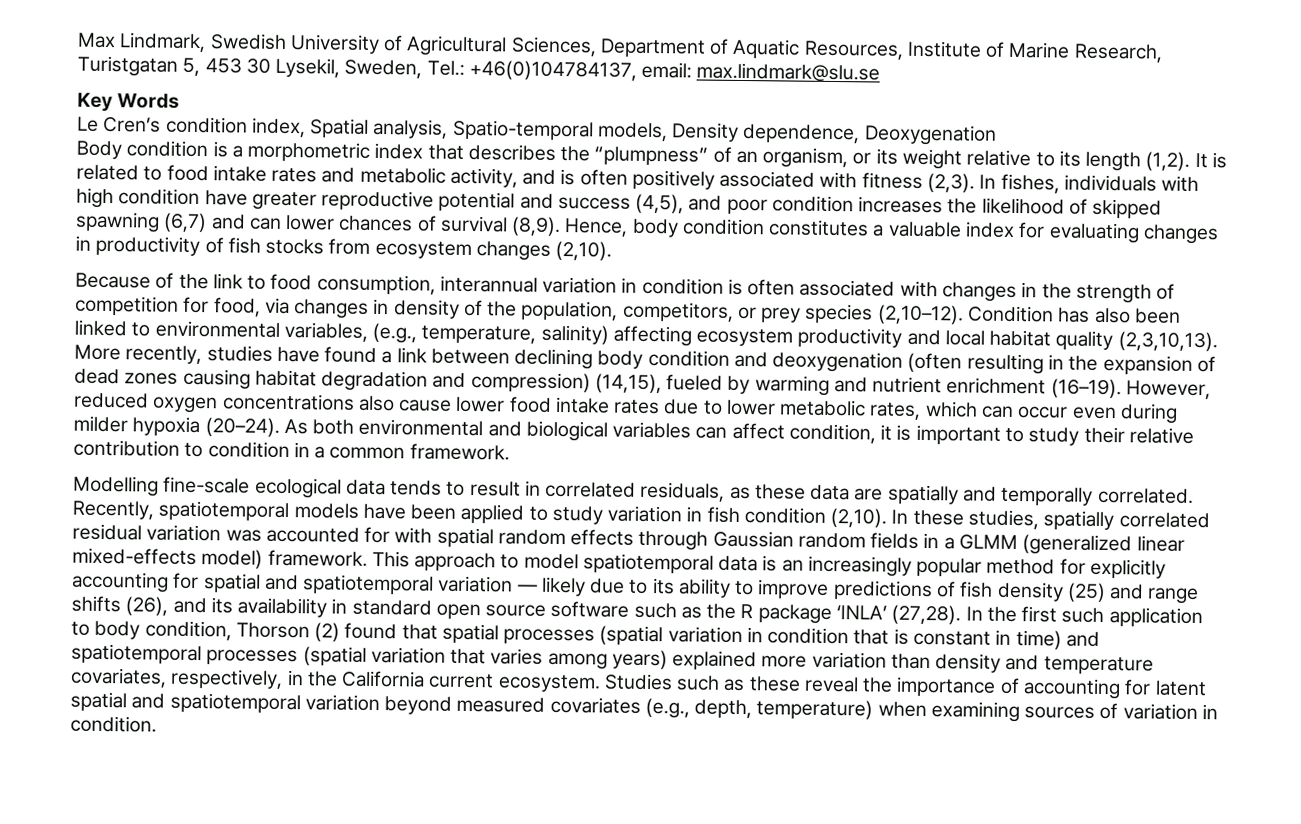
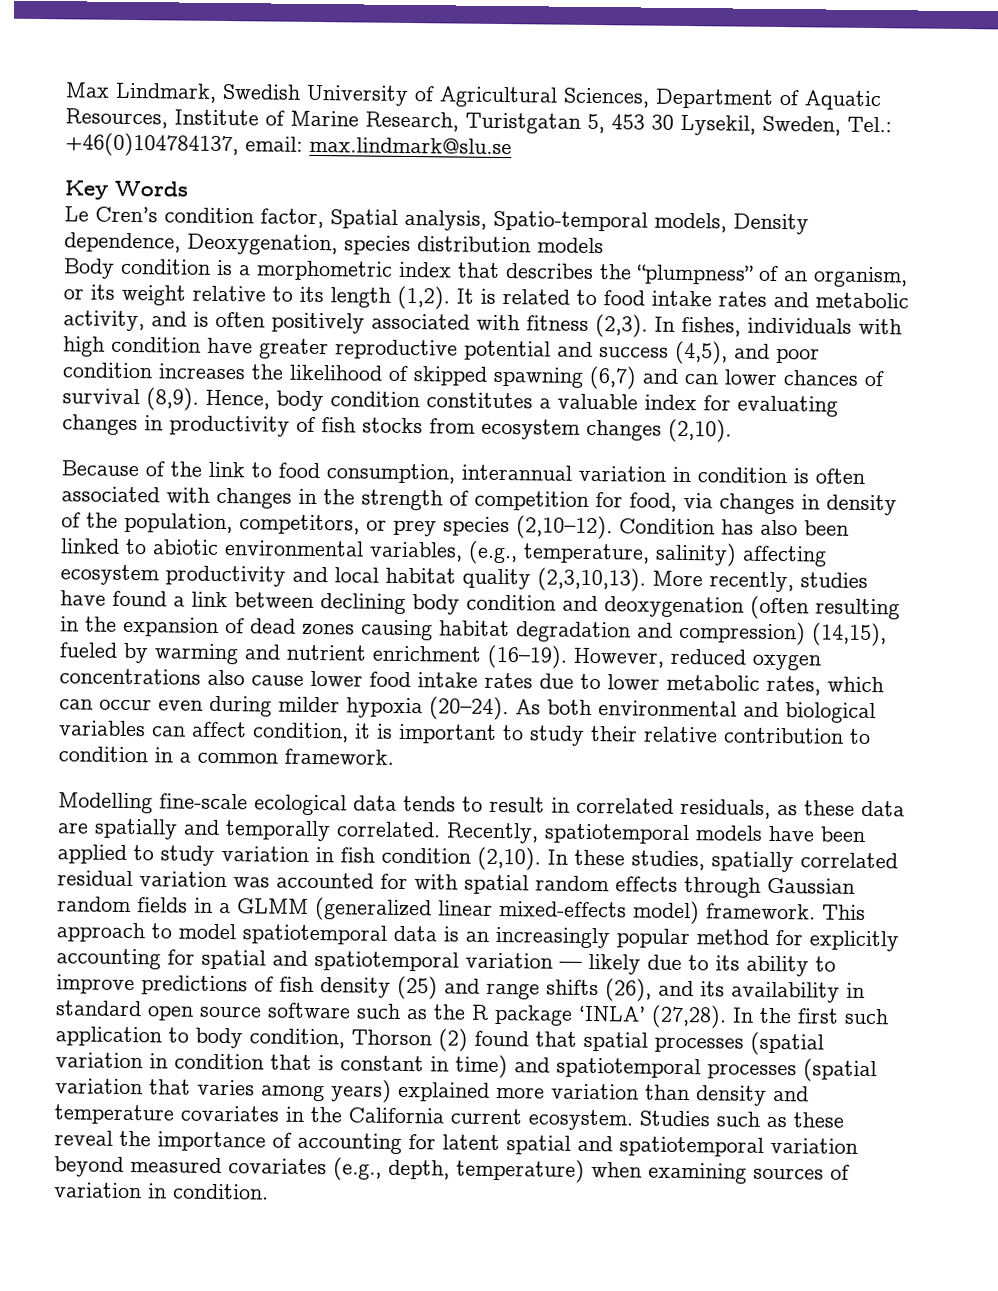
- Le Cren’s condition index, Spatial analysis, Spatio-temporal models, Density dependence, Deoxygenation
+ Le Cren’s condition factor, Spatial analysis, Spatio-temporal models, Density dependence, Deoxygenation, species distribution models
- Condition has also been linked to environmental variables, (e.g., temperature, salinity) affecting ecosystem productivity and local habitat quality (2,3,10,13).
+ Condition has also been linked to abiotic environmental variables, (e.g., temperature, salinity) affecting ecosystem productivity and local habitat quality (2,3,10,13).
- In the first such application to body condition, Thorson (2) found that spatial processes (spatial variation in condition that is constant in time) and spatiotemporal processes (spatial variation that varies among years) explained more variation than density and temperature covariates, respectively, in the California current ecosystem.
+ In the first such application to body condition, Thorson (2) found that spatial processes (spatial variation in condition that is constant in time) and spatiotemporal processes (spatial variation that varies among years) explained more variation than density and temperature covariates in the California current ecosystem.

